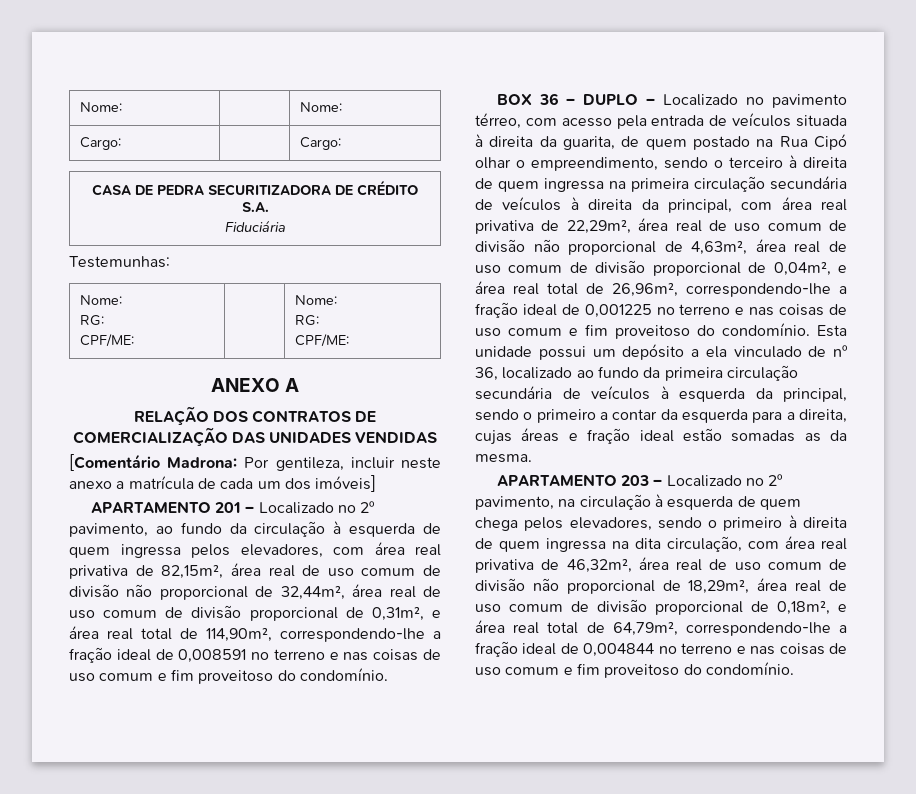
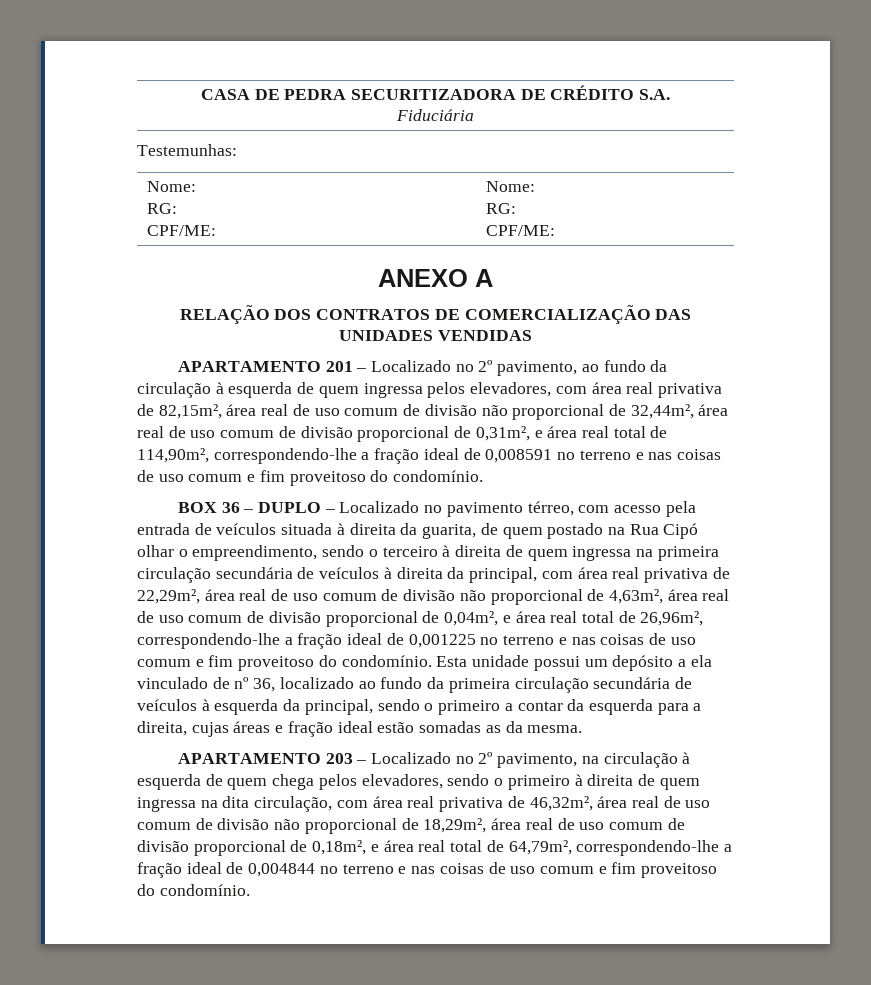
- Nome: | | Nome:
- Cargo: | | Cargo:
- [Comentário Madrona: Por gentileza, incluir neste anexo a matrícula de cada um dos imóveis]

